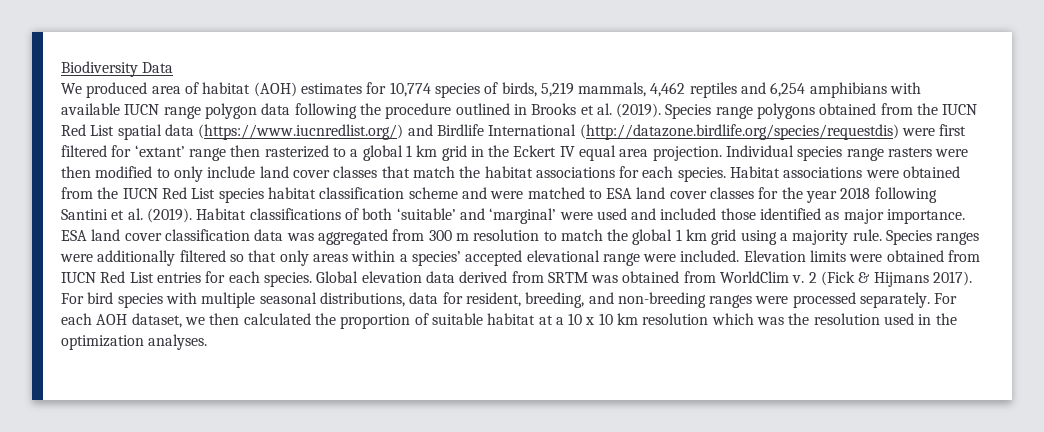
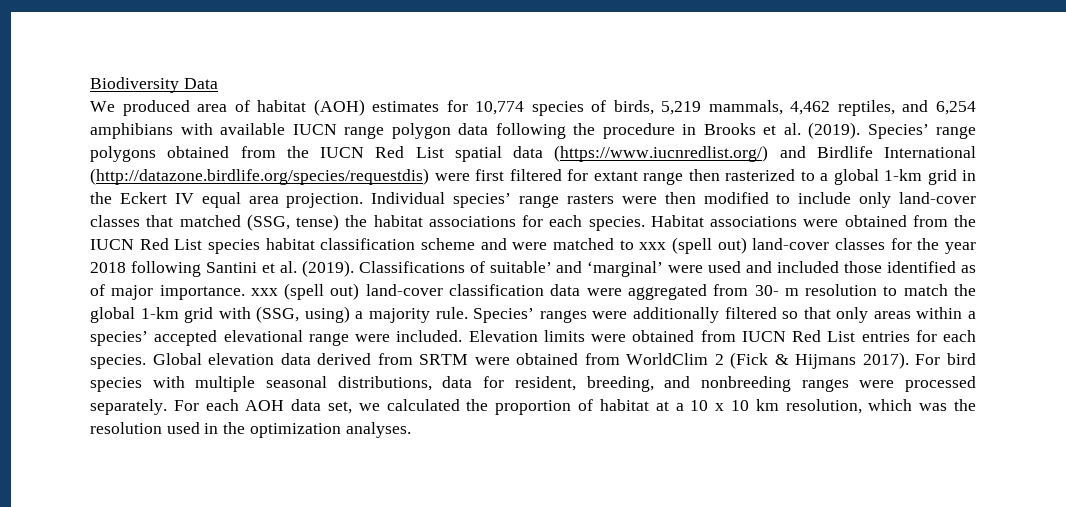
- We produced area of habitat (AOH) estimates for 10,774 species of birds, 5,219 mammals, 4,462 reptiles and 6,254 amphibians with available IUCN range polygon data following the procedure outlined in Brooks et al. (2019).
+ We produced area of habitat (AOH) estimates for 10,774 species of birds, 5,219 mammals, 4,462 reptiles, and 6,254 amphibians with available IUCN range polygon data following the procedure in Brooks et al. (2019).
- Species range polygons obtained from the IUCN Red List spatial data (https://www.iucnredlist.org/) and Birdlife International (http://datazone.birdlife.org/species/requestdis) were first filtered for ‘extant’ range then rasterized to a global 1 km grid in the Eckert IV equal area projection.
+ Species’ range polygons obtained from the IUCN Red List spatial data (https://www.iucnredlist.org/) and Birdlife International (http://datazone.birdlife.org/species/requestdis) were first filtered for extant range then rasterized to a global 1-km grid in the Eckert IV equal area projection.
- Individual species range rasters were then modified to only include land cover classes that match the habitat associations for each species.
+ Individual species’ range rasters were then modified to include only land-cover classes that matched (SSG, tense) the habitat associations for each species.
- Habitat associations were obtained from the IUCN Red List species habitat classification scheme and were matched to ESA land cover classes for the year 2018 following Santini et al. (2019).
+ Habitat associations were obtained from the IUCN Red List species habitat classification scheme and were matched to xxx (spell out) land-cover classes for the year 2018 following Santini et al. (2019).
- Habitat classifications of both ‘suitable’ and ‘marginal’ were used and included those identified as major importance. ESA land cover classification data was aggregated from 300 m resolution to match the global 1 km grid using a majority rule.
+ Classifications of suitable’ and ‘marginal’ were used and included those identified as of major importance. xxx (spell out) land-cover classification data were aggregated from 30- m resolution to match the global 1-km grid with (SSG, using) a majority rule.
- Species ranges were additionally filtered so that only areas within a species’ accepted elevational range were included.
+ Species’ ranges were additionally filtered so that only areas within a species’ accepted elevational range were included.
- Global elevation data derived from SRTM was obtained from WorldClim v. 2 (Fick & Hijmans 2017).
+ Global elevation data derived from SRTM were obtained from WorldClim 2 (Fick & Hijmans 2017).
- For bird species with multiple seasonal distributions, data for resident, breeding, and non-breeding ranges were processed separately.
+ For bird species with multiple seasonal distributions, data for resident, breeding, and nonbreeding ranges were processed separately.
- For each AOH dataset, we then calculated the proportion of suitable habitat at a 10 x 10 km resolution which was the resolution used in the optimization analyses.
+ For each AOH data set, we calculated the proportion of habitat at a 10 x 10 km resolution, which was the resolution used in the optimization analyses.

